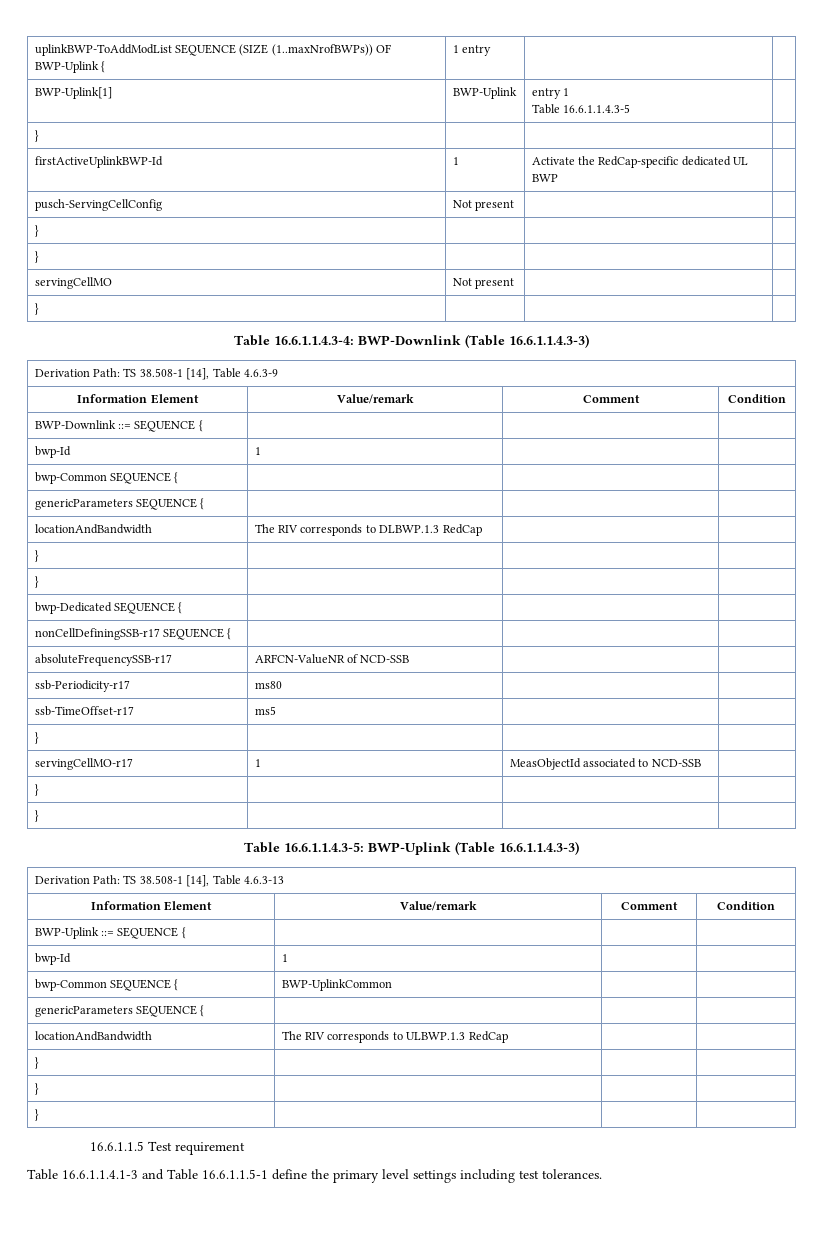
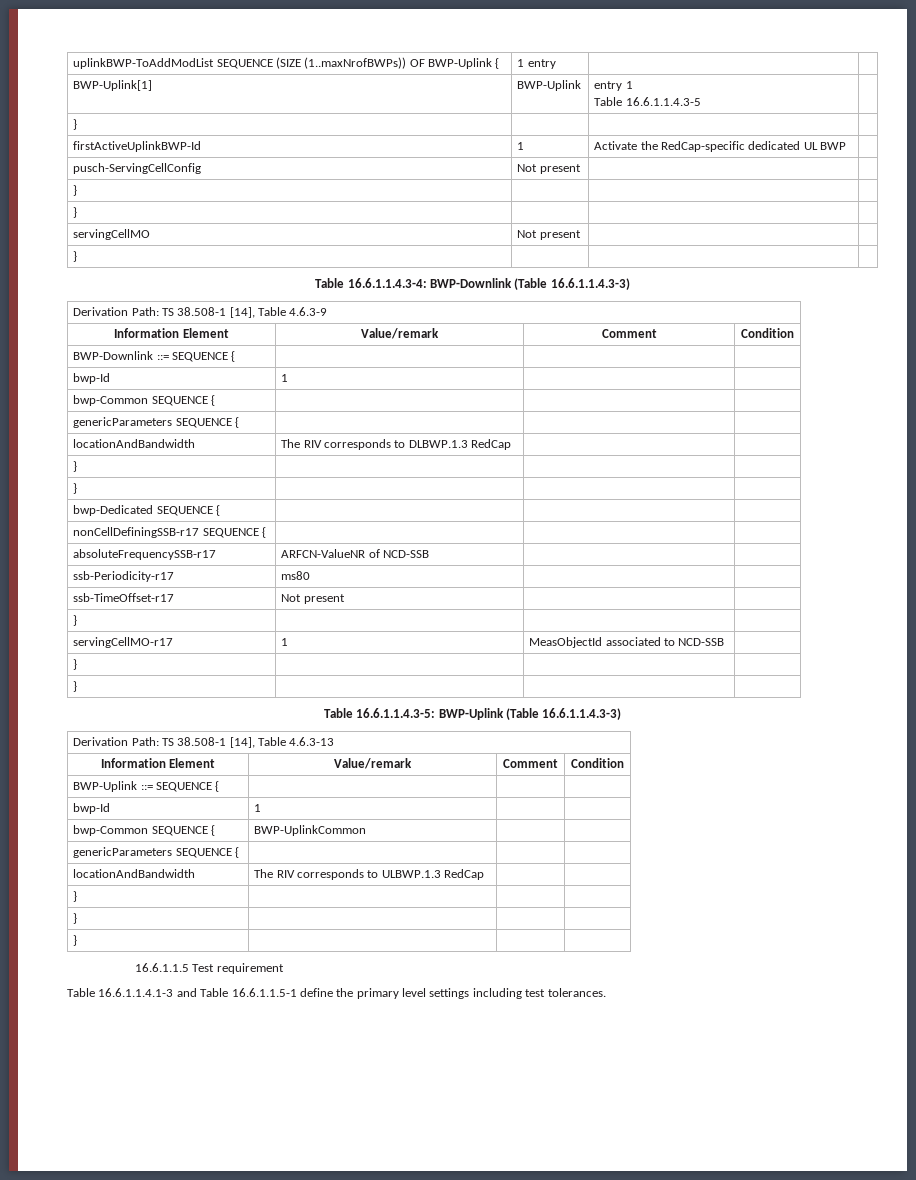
- ssb-TimeOffset-r17 | ms5 | |
+ ssb-TimeOffset-r17 | Not present | |

